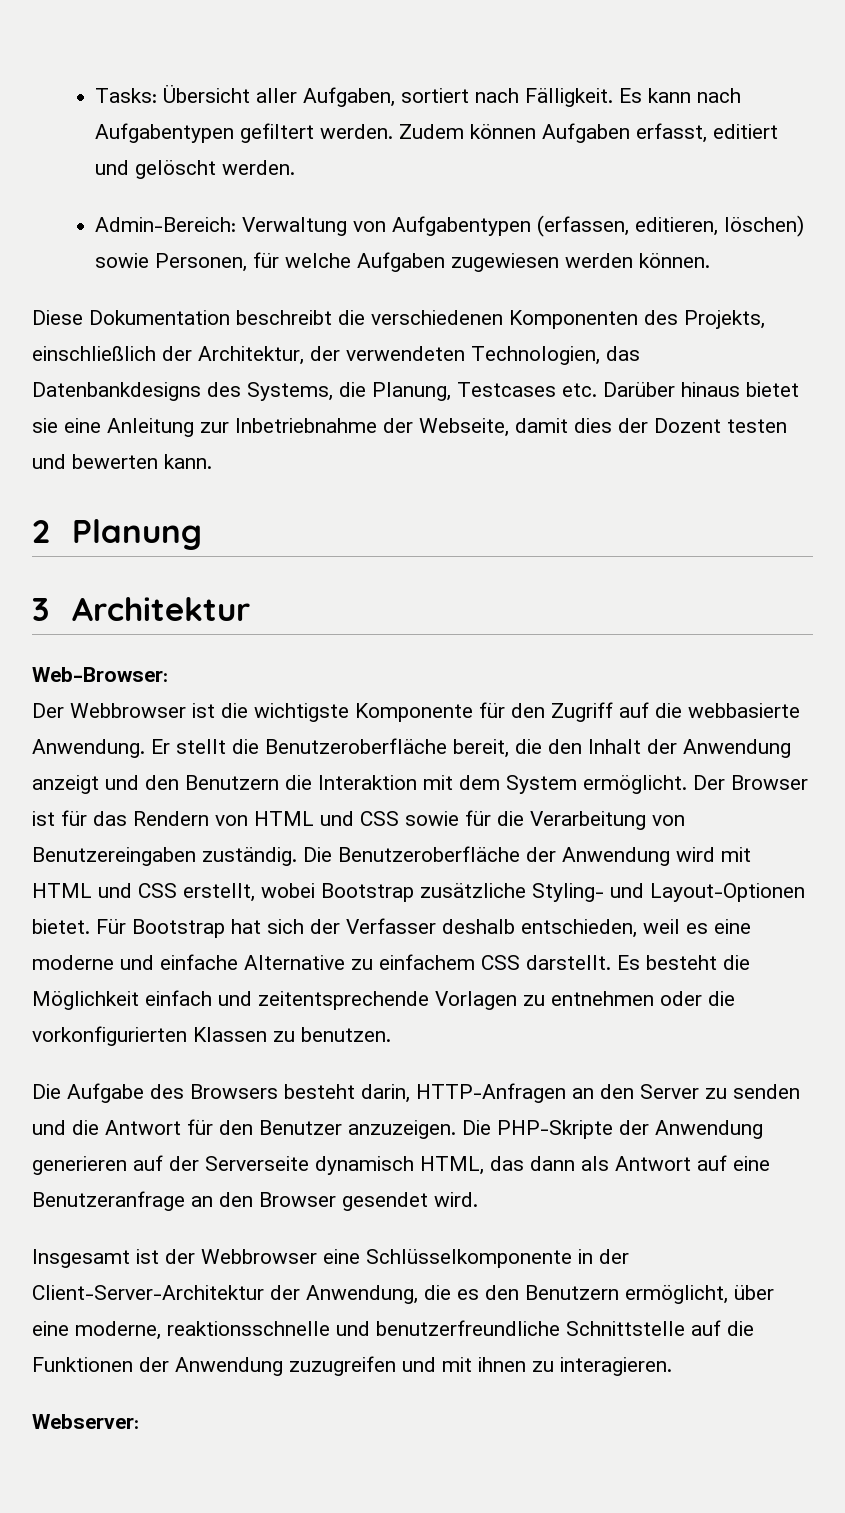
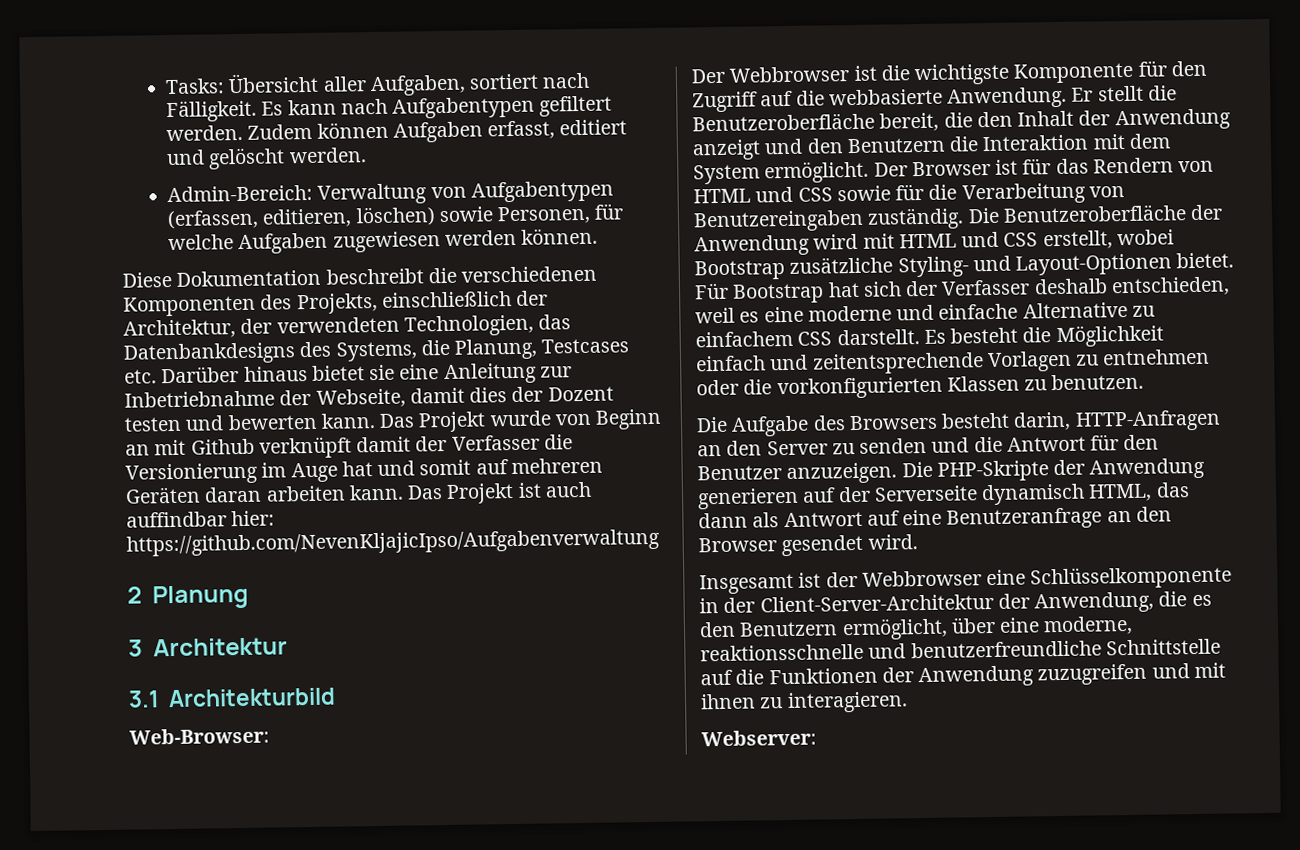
+ Das Projekt wurde von Beginn an mit Github verknüpft damit der Verfasser die Versionierung im Auge hat und somit auf mehreren Geräten daran arbeiten kann. Das Projekt ist auch auffindbar hier: https://github.com/NevenKljajicIpso/Aufgabenverwaltung
+ 3.1 Architekturbild

